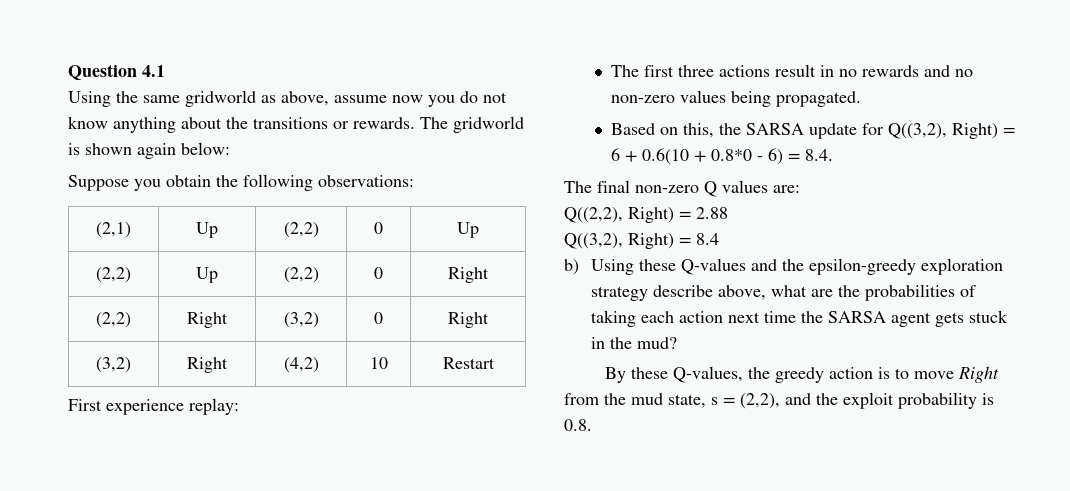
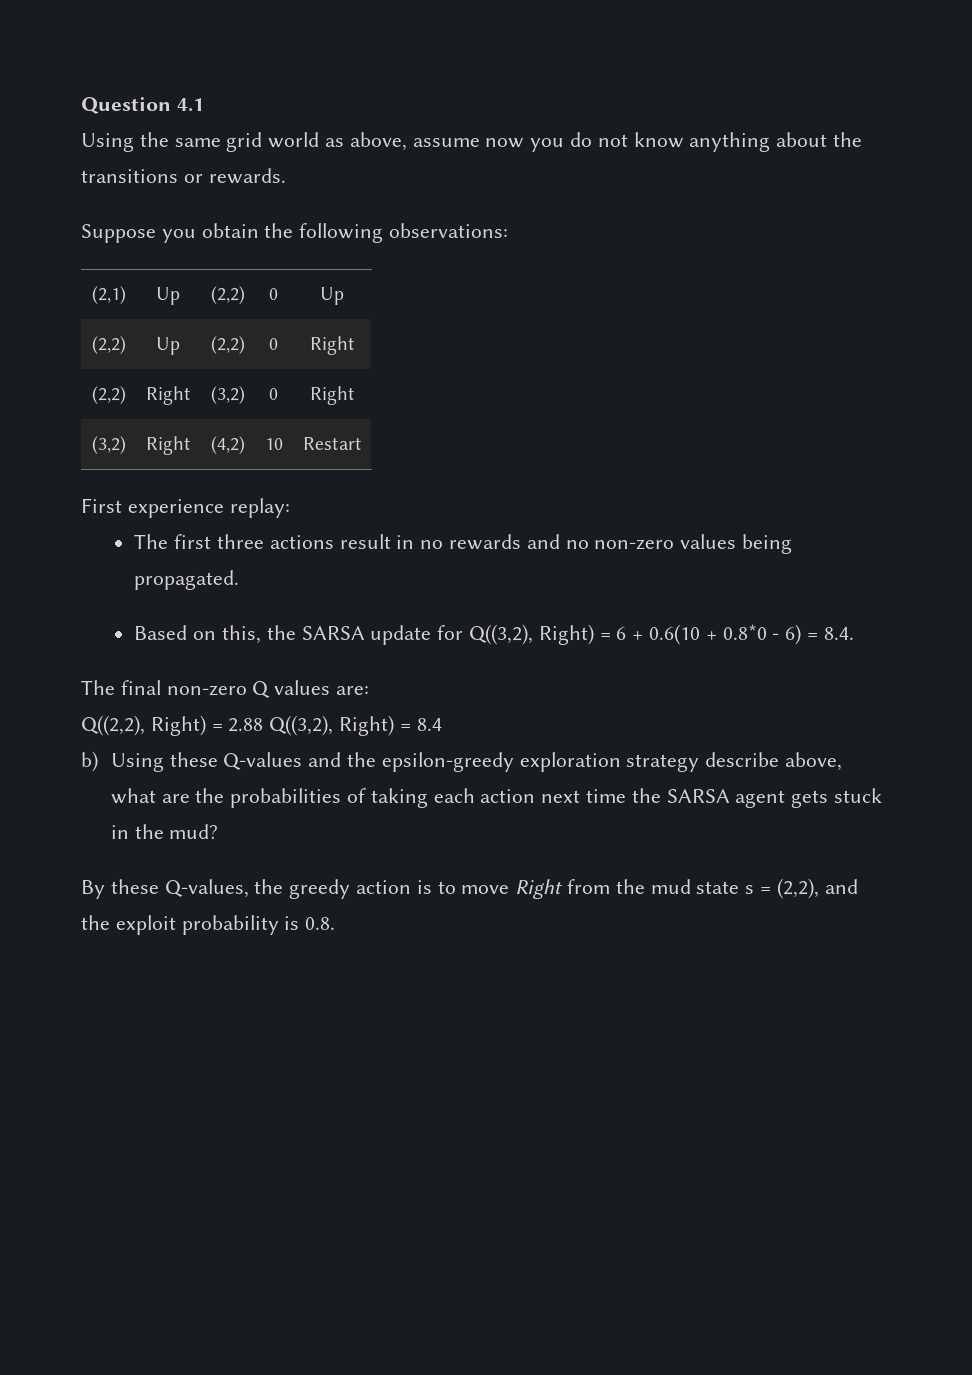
- Using the same gridworld as above, assume now you do not know anything about the transitions or rewards. The gridworld is shown again below:
+ Using the same grid world as above, assume now you do not know anything about the transitions or rewards.
- Q((2,2), Right) = 2.88
- Q((3,2), Right) = 8.4
+ Q((2,2), Right) = 2.88 Q((3,2), Right) = 8.4
- By these Q-values, the greedy action is to move Right from the mud state, s = (2,2), and the exploit probability is 0.8.
+ By these Q-values, the greedy action is to move Right from the mud state s = (2,2), and the exploit probability is 0.8.

